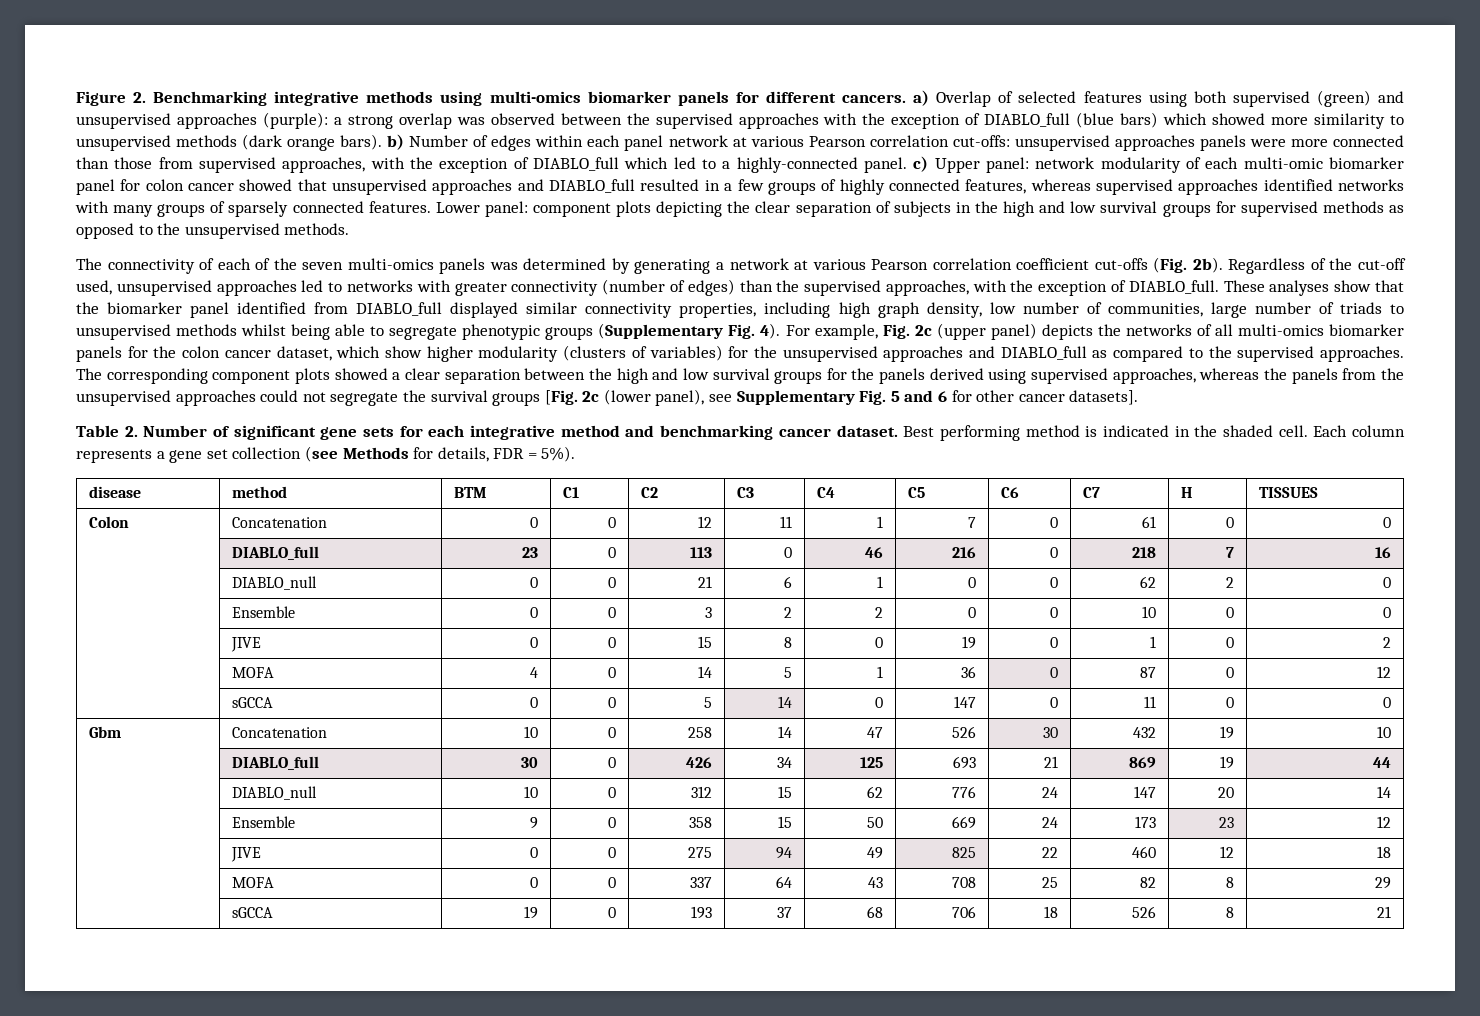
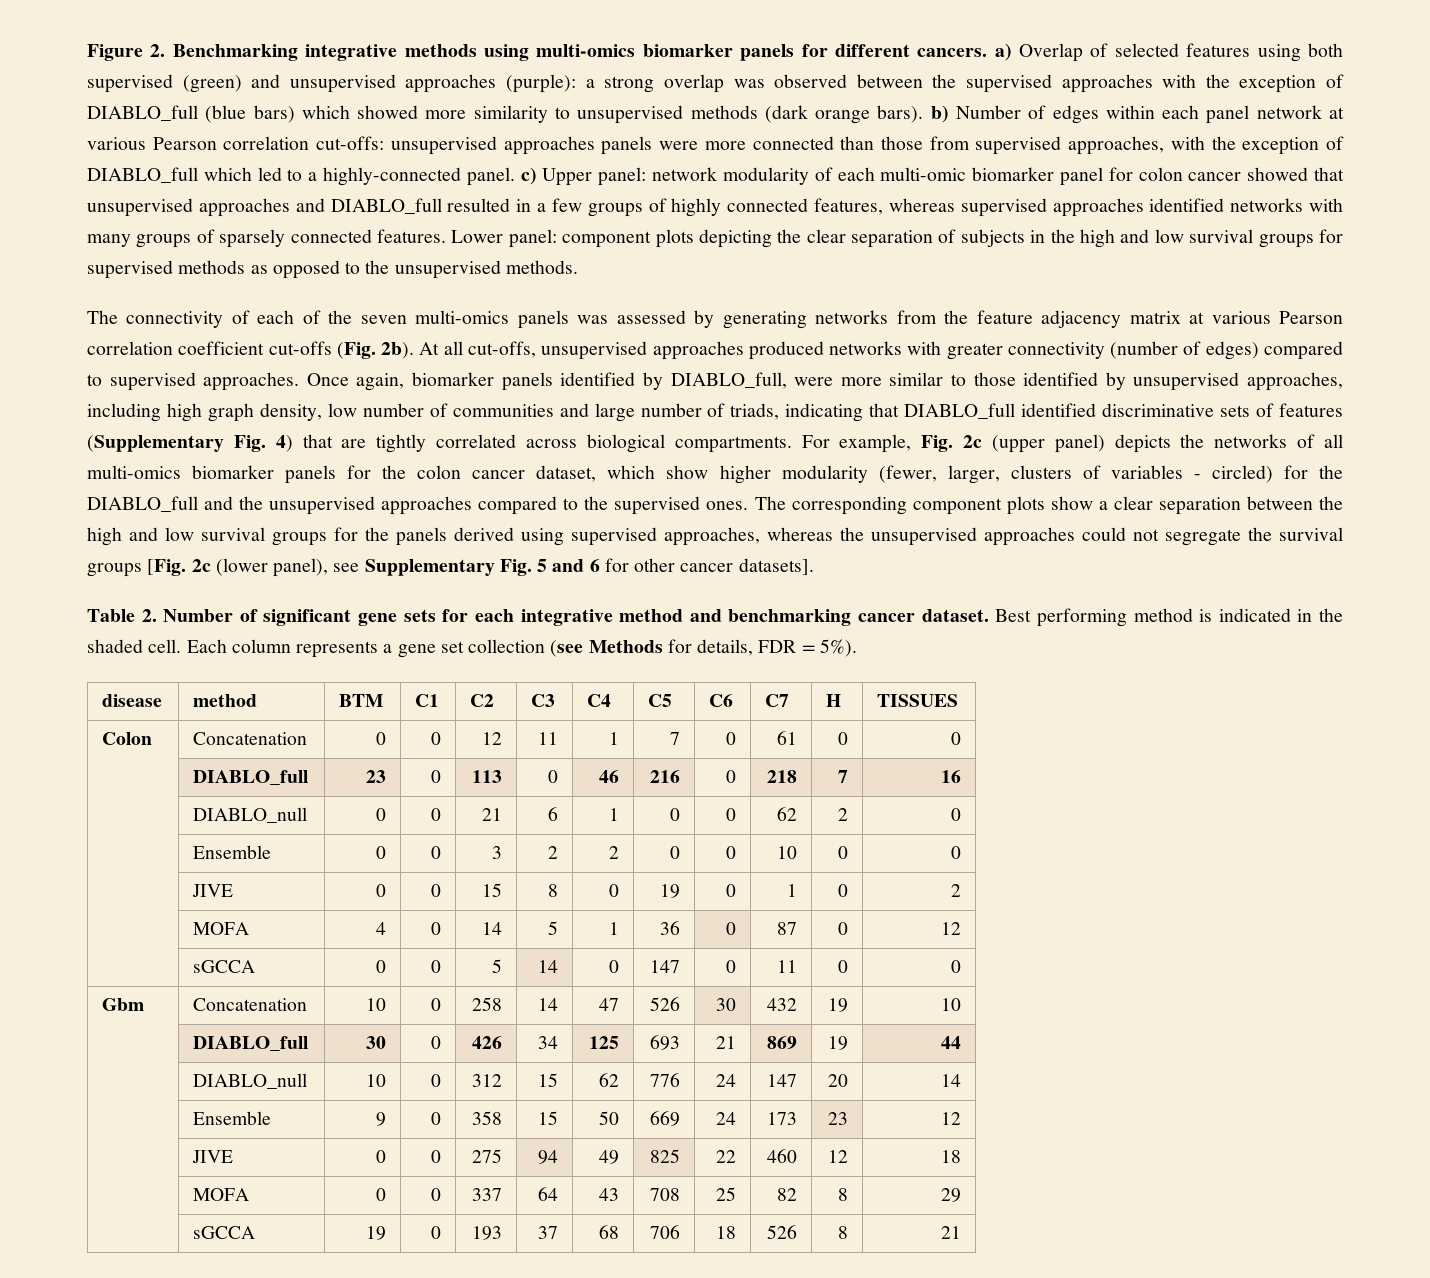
- The connectivity of each of the seven multi-omics panels was determined by generating a network at various Pearson correlation coefficient cut-offs (Fig. 2b).
+ The connectivity of each of the seven multi-omics panels was assessed by generating networks from the feature adjacency matrix at various Pearson correlation coefficient cut-offs (Fig. 2b).
- Regardless of the cut-off used, unsupervised approaches led to networks with greater connectivity (number of edges) than the supervised approaches, with the exception of DIABLO_full. These analyses show that the biomarker panel identified from DIABLO_full displayed similar connectivity properties, including high graph density, low number of communities, large number of triads to unsupervised methods whilst being able to segregate phenotypic groups (Supplementary Fig. 4).
+ At all cut-offs, unsupervised approaches produced networks with greater connectivity (number of edges) compared to supervised approaches. Once again, biomarker panels identified by DIABLO_full, were more similar to those identified by unsupervised approaches, including high graph density, low number of communities and large number of triads, indicating that DIABLO_full identified discriminative sets of features (Supplementary Fig. 4) that are tightly correlated across biological compartments.
- For example, Fig. 2c (upper panel) depicts the networks of all multi-omics biomarker panels for the colon cancer dataset, which show higher modularity (clusters of variables) for the unsupervised approaches and DIABLO_full as compared to the supervised approaches.
+ For example, Fig. 2c (upper panel) depicts the networks of all multi-omics biomarker panels for the colon cancer dataset, which show higher modularity (fewer, larger, clusters of variables - circled) for the DIABLO_full and the unsupervised approaches compared to the supervised ones.
- The corresponding component plots showed a clear separation between the high and low survival groups for the panels derived using supervised approaches, whereas the panels from the unsupervised approaches could not segregate the survival groups [Fig. 2c (lower panel), see Supplementary Fig. 5 and 6 for other cancer datasets].
+ The corresponding component plots show a clear separation between the high and low survival groups for the panels derived using supervised approaches, whereas the unsupervised approaches could not segregate the survival groups [Fig. 2c (lower panel), see Supplementary Fig. 5 and 6 for other cancer datasets].

